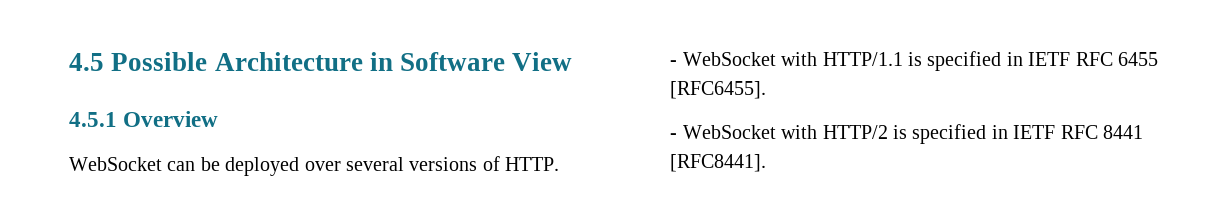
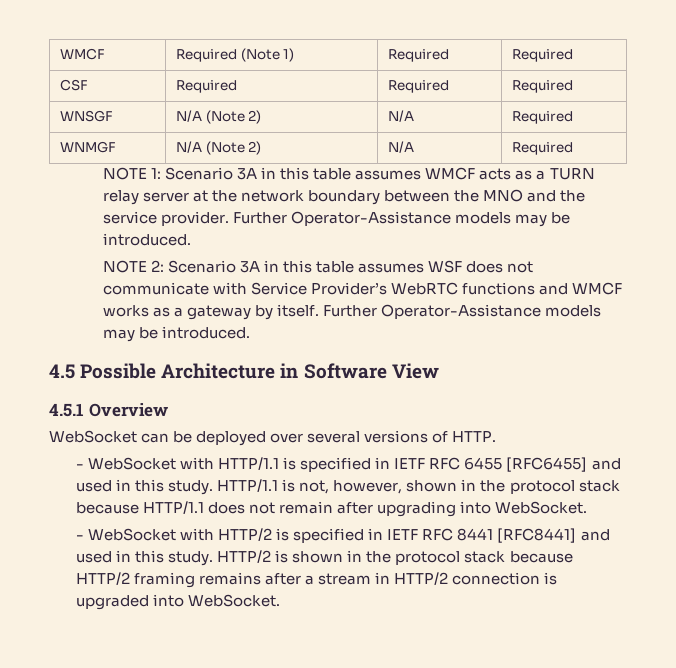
+ WMCF | Required (Note 1) | Required | Required
+ CSF | Required | Required | Required
+ WNSGF | N/A (Note 2) | N/A | Required
+ WNMGF | N/A (Note 2) | N/A | Required
+ NOTE 1: Scenario 3A in this table assumes WMCF acts as a TURN relay server at the network boundary between the MNO and the service provider. Further Operator-Assistance models may be introduced.
+ NOTE 2: Scenario 3A in this table assumes WSF does not communicate with Service Provider’s WebRTC functions and WMCF works as a gateway by itself. Further Operator-Assistance models may be introduced.
- - WebSocket with HTTP/1.1 is specified in IETF RFC 6455 [RFC6455].
+ - WebSocket with HTTP/1.1 is specified in IETF RFC 6455 [RFC6455] and used in this study. HTTP/1.1 is not, however, shown in the protocol stack because HTTP/1.1 does not remain after upgrading into WebSocket.
- - WebSocket with HTTP/2 is specified in IETF RFC 8441 [RFC8441].
+ - WebSocket with HTTP/2 is specified in IETF RFC 8441 [RFC8441] and used in this study. HTTP/2 is shown in the protocol stack because HTTP/2 framing remains after a stream in HTTP/2 connection is upgraded into WebSocket.

